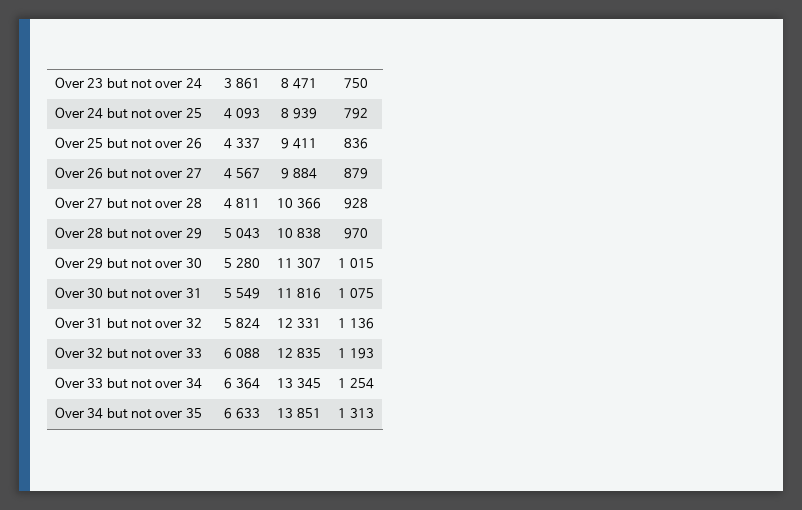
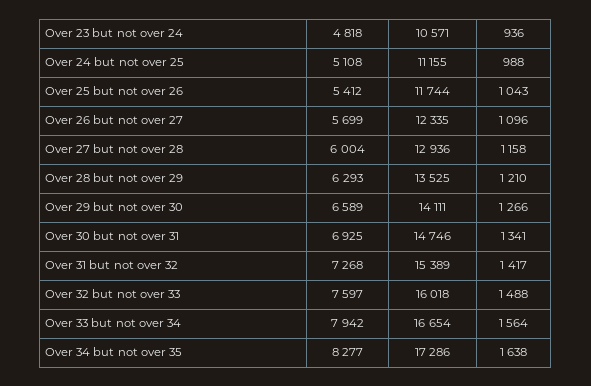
- Over 23 but not over 24 | 3 861 | 8 471 | 750
+ Over 23 but not over 24 | 4 818 | 10 571 | 936
- Over 24 but not over 25 | 4 093 | 8 939 | 792
+ Over 24 but not over 25 | 5 108 | 11 155 | 988
- Over 25 but not over 26 | 4 337 | 9 411 | 836
+ Over 25 but not over 26 | 5 412 | 11 744 | 1 043
- Over 26 but not over 27 | 4 567 | 9 884 | 879
+ Over 26 but not over 27 | 5 699 | 12 335 | 1 096
- Over 27 but not over 28 | 4 811 | 10 366 | 928
+ Over 27 but not over 28 | 6 004 | 12 936 | 1 158
- Over 28 but not over 29 | 5 043 | 10 838 | 970
+ Over 28 but not over 29 | 6 293 | 13 525 | 1 210
- Over 29 but not over 30 | 5 280 | 11 307 | 1 015
+ Over 29 but not over 30 | 6 589 | 14 111 | 1 266
- Over 30 but not over 31 | 5 549 | 11 816 | 1 075
+ Over 30 but not over 31 | 6 925 | 14 746 | 1 341
- Over 31 but not over 32 | 5 824 | 12 331 | 1 136
+ Over 31 but not over 32 | 7 268 | 15 389 | 1 417
- Over 32 but not over 33 | 6 088 | 12 835 | 1 193
+ Over 32 but not over 33 | 7 597 | 16 018 | 1 488
- Over 33 but not over 34 | 6 364 | 13 345 | 1 254
+ Over 33 but not over 34 | 7 942 | 16 654 | 1 564
- Over 34 but not over 35 | 6 633 | 13 851 | 1 313
+ Over 34 but not over 35 | 8 277 | 17 286 | 1 638

